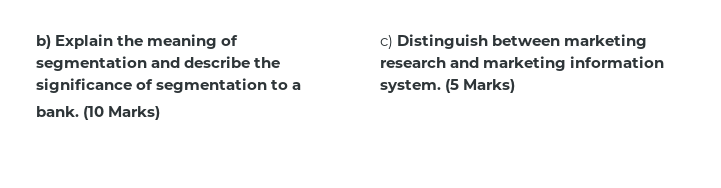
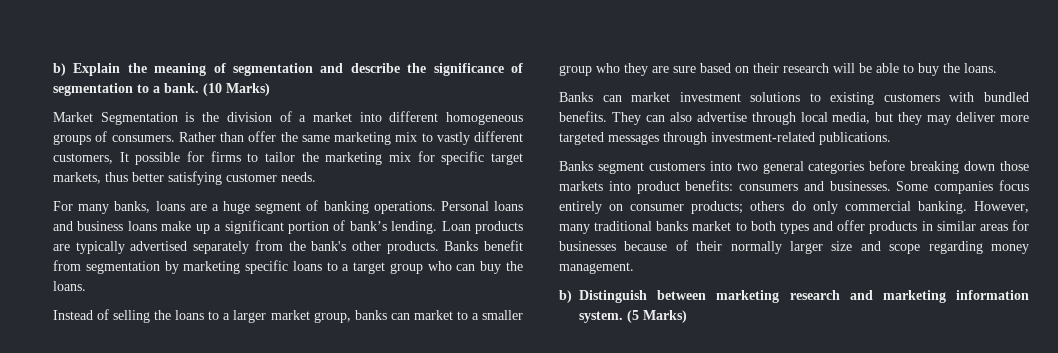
- b) Explain the meaning of segmentation and describe the significance of segmentation to a
- bank.
+ b) Explain the meaning of segmentation and describe the significance of segmentation to a bank.
- c) Distinguish between marketing research and marketing information system.
+ Market Segmentation is the division of a market into different homogeneous groups of consumers. Rather than offer the same marketing mix to vastly different customers, It possible for firms to tailor the marketing mix for specific target markets, thus better satisfying customer needs.
+ For many banks, loans are a huge segment of banking operations. Personal loans and business loans make up a significant portion of bank’s lending. Loan products are typically advertised separately from the bank's other products. Banks benefit from segmentation by marketing specific loans to a target group who can buy the loans.
+ Instead of selling the loans to a larger market group, banks can market to a smaller group who they are sure based on their research will be able to buy the loans.
+ Banks can market investment solutions to existing customers with bundled benefits. They can also advertise through local media, but they may deliver more targeted messages through investment-related publications.
+ Banks segment customers into two general categories before breaking down those markets into product benefits: consumers and businesses. Some companies focus entirely on consumer products; others do only commercial banking. However, many traditional banks market to both types and offer products in similar areas for businesses because of their normally larger size and scope regarding money management.
+ b) Distinguish between marketing research and marketing information system.

